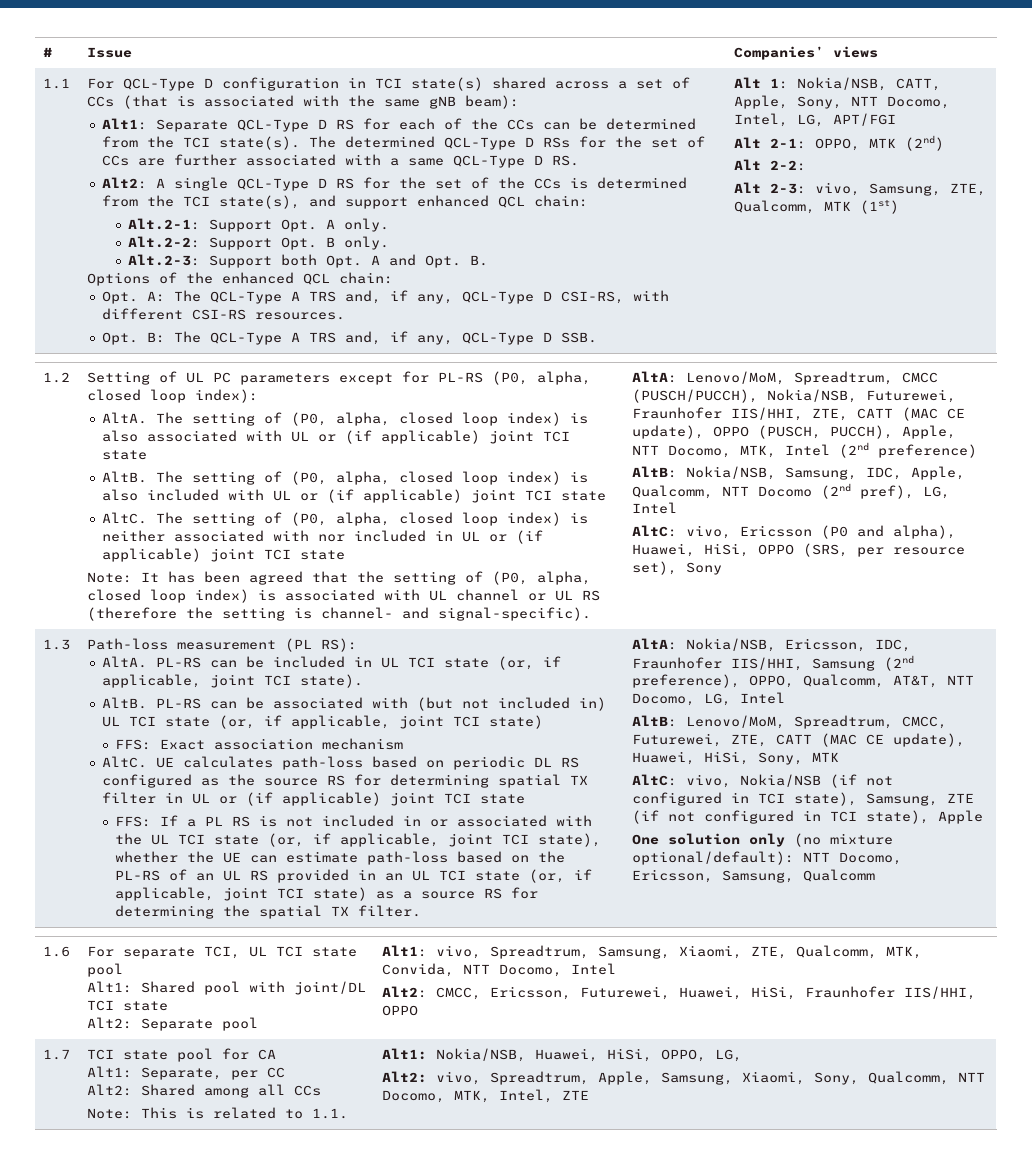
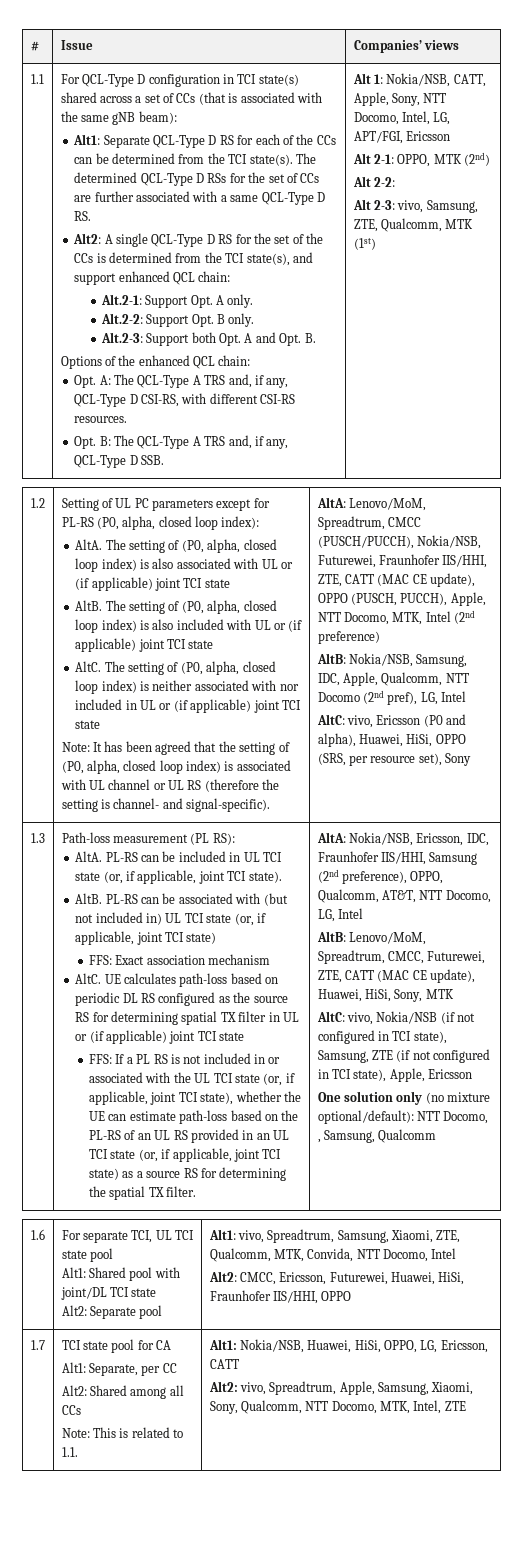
- Alt 1: Nokia/NSB, CATT, Apple, Sony, NTT Docomo, Intel, LG, APT/FGI
+ Alt 1: Nokia/NSB, CATT, Apple, Sony, NTT Docomo, Intel, LG, APT/FGI, Ericsson
- AltC: vivo, Nokia/NSB (if not configured in TCI state), Samsung, ZTE (if not configured in TCI state), Apple
+ AltC: vivo, Nokia/NSB (if not configured in TCI state), Samsung, ZTE (if not configured in TCI state), Apple, Ericsson
- One solution only (no mixture optional/default): NTT Docomo, Ericsson, Samsung, Qualcomm
+ One solution only (no mixture optional/default): NTT Docomo, , Samsung, Qualcomm
- Alt1: Nokia/NSB, Huawei, HiSi, OPPO, LG,
+ Alt1: Nokia/NSB, Huawei, HiSi, OPPO, LG, Ericsson, CATT

